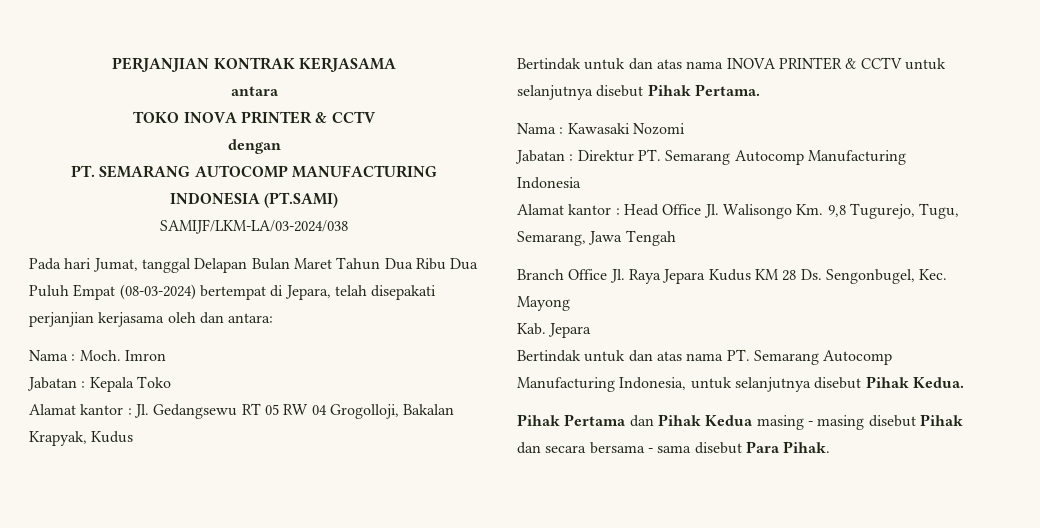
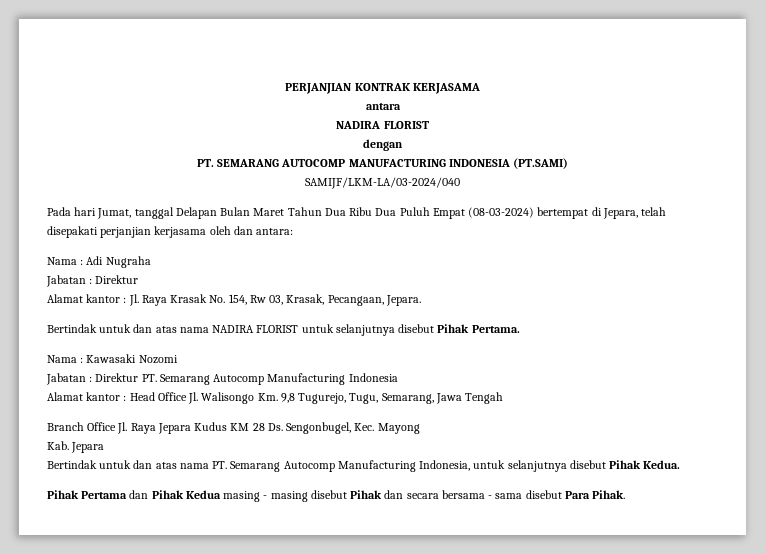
  antara
- TOKO INOVA PRINTER & CCTV
+ NADIRA FLORIST
- SAMIJF/LKM-LA/03-2024/038
+ SAMIJF/LKM-LA/03-2024/040
- Nama : Moch. Imron
- Jabatan : Kepala Toko
+ Nama : Adi Nugraha
+ Jabatan : Direktur
- Alamat kantor : Jl. Gedangsewu RT 05 RW 04 Grogolloji, Bakalan Krapyak, Kudus
- Bertindak untuk dan atas nama INOVA PRINTER & CCTV untuk selanjutnya disebut Pihak Pertama.
+ Alamat kantor : Jl. Raya Krasak No. 154, Rw 03, Krasak, Pecangaan, Jepara.
+ Bertindak untuk dan atas nama NADIRA FLORIST untuk selanjutnya disebut Pihak Pertama.

